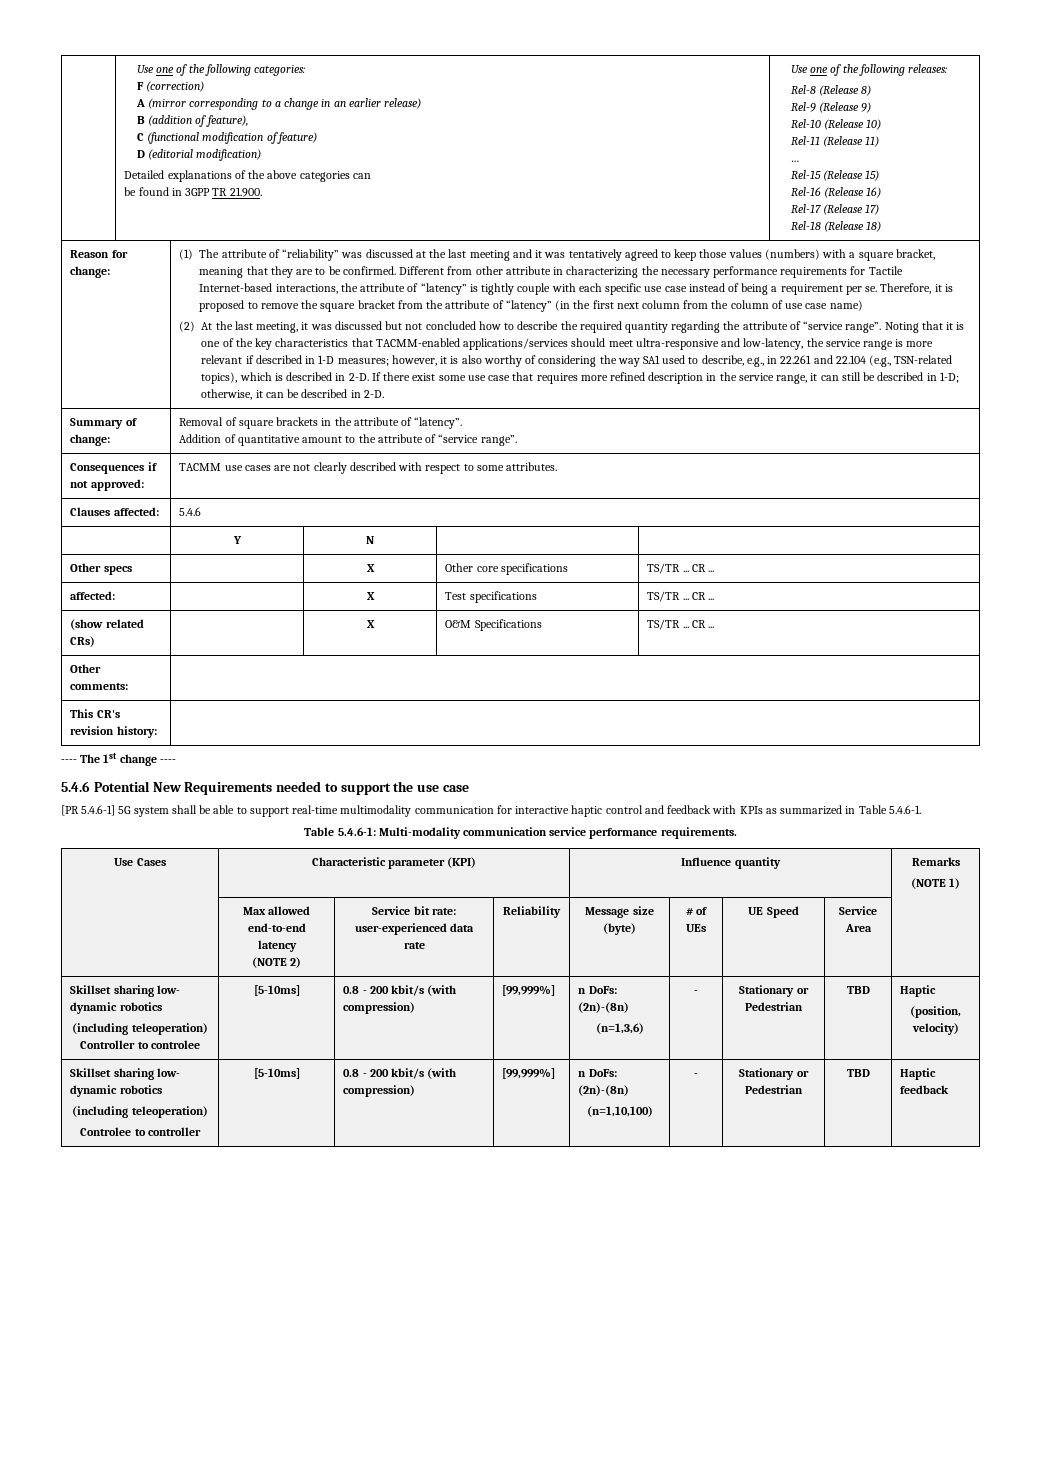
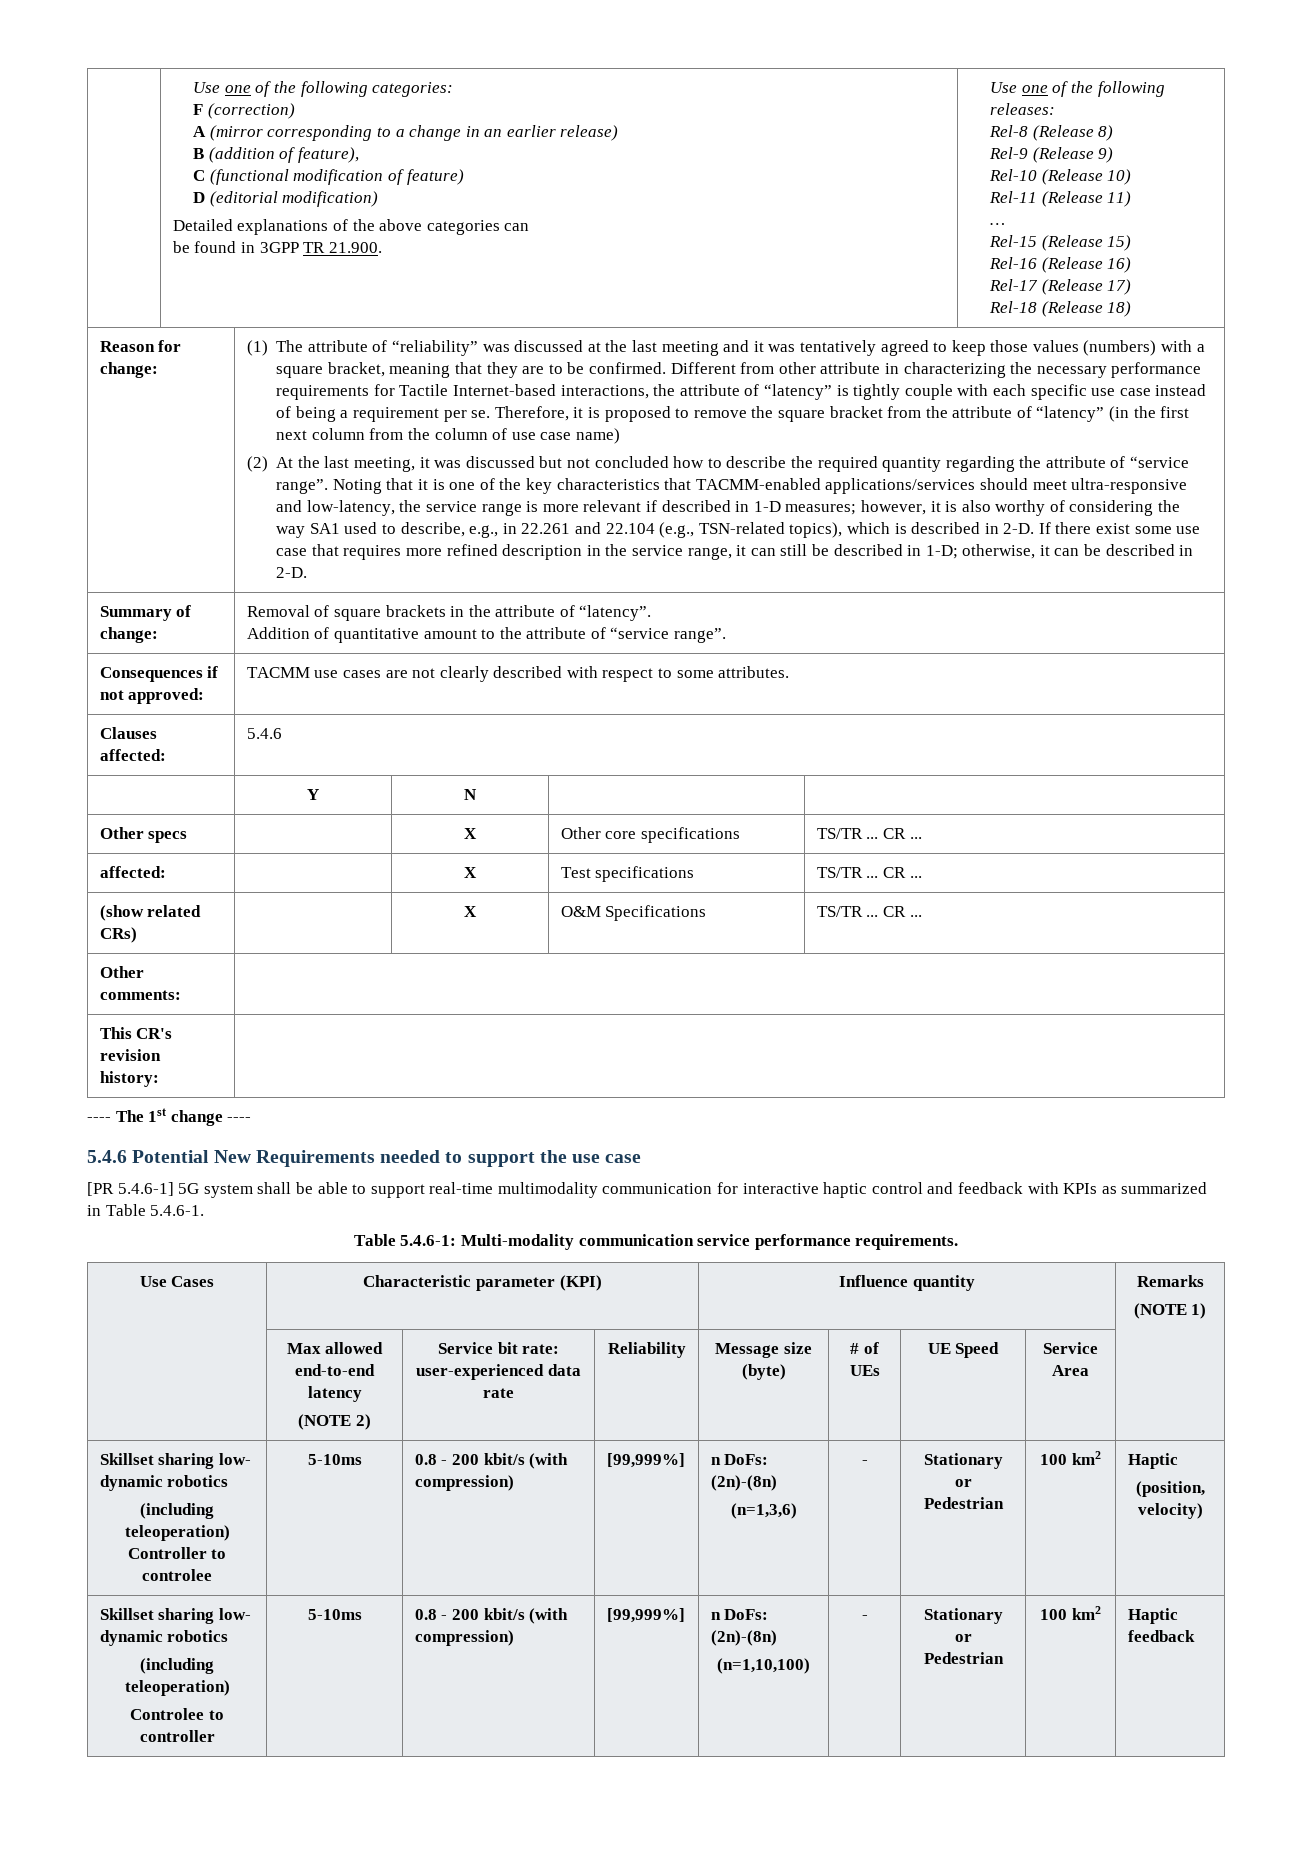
  | Max allowed end-to-end latency
  (NOTE 2) | Service bit rate: user-experienced data rate | Reliability | Message size (byte) | # of UEs | UE Speed | Service Area |
  Skillset sharing low- dynamic robotics
- (including teleoperation) Controller to controlee | [5-10ms] | 0.8 - 200 kbit/s (with compression) | [99,999%] | n DoFs: (2n)-(8n)
- (n=1,3,6) | - | Stationary or Pedestrian | TBD | Haptic
+ (including teleoperation) Controller to controlee | 5-10ms | 0.8 - 200 kbit/s (with compression) | [99,999%] | n DoFs: (2n)-(8n)
+ (n=1,3,6) | - | Stationary or Pedestrian | 100 km2 | Haptic
  (position, velocity)
  Skillset sharing low- dynamic robotics
  (including teleoperation)
- Controlee to controller | [5-10ms] | 0.8 - 200 kbit/s (with compression) | [99,999%] | n DoFs: (2n)-(8n)
- (n=1,10,100) | - | Stationary or Pedestrian | TBD | Haptic feedback
+ Controlee to controller | 5-10ms | 0.8 - 200 kbit/s (with compression) | [99,999%] | n DoFs: (2n)-(8n)
+ (n=1,10,100) | - | Stationary or Pedestrian | 100 km2 | Haptic feedback

